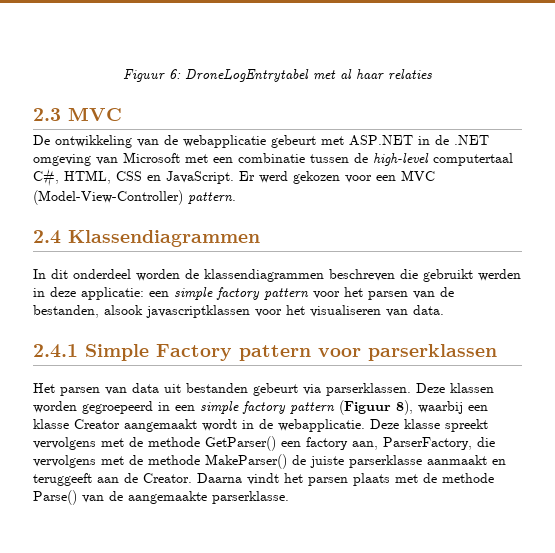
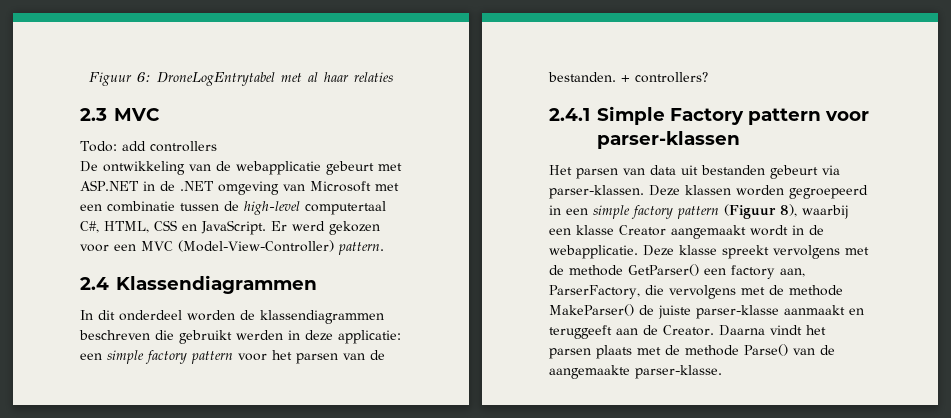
+ Todo: add controllers
- In dit onderdeel worden de klassendiagrammen beschreven die gebruikt werden in deze applicatie: een simple factory pattern voor het parsen van de bestanden, alsook javascriptklassen voor het visualiseren van data.
+ In dit onderdeel worden de klassendiagrammen beschreven die gebruikt werden in deze applicatie: een simple factory pattern voor het parsen van de bestanden. + controllers?
- 2.4.1 Simple Factory pattern voor parserklassen
+ 2.4.1 Simple Factory pattern voor parser-klassen
- Het parsen van data uit bestanden gebeurt via parserklassen.
+ Het parsen van data uit bestanden gebeurt via parser-klassen.
- Deze klasse spreekt vervolgens met de methode GetParser() een factory aan, ParserFactory, die vervolgens met de methode MakeParser() de juiste parserklasse aanmaakt en teruggeeft aan de Creator.
+ Deze klasse spreekt vervolgens met de methode GetParser() een factory aan, ParserFactory, die vervolgens met de methode MakeParser() de juiste parser-klasse aanmaakt en teruggeeft aan de Creator.
- Daarna vindt het parsen plaats met de methode Parse() van de aangemaakte parserklasse.
+ Daarna vindt het parsen plaats met de methode Parse() van de aangemaakte parser-klasse.

